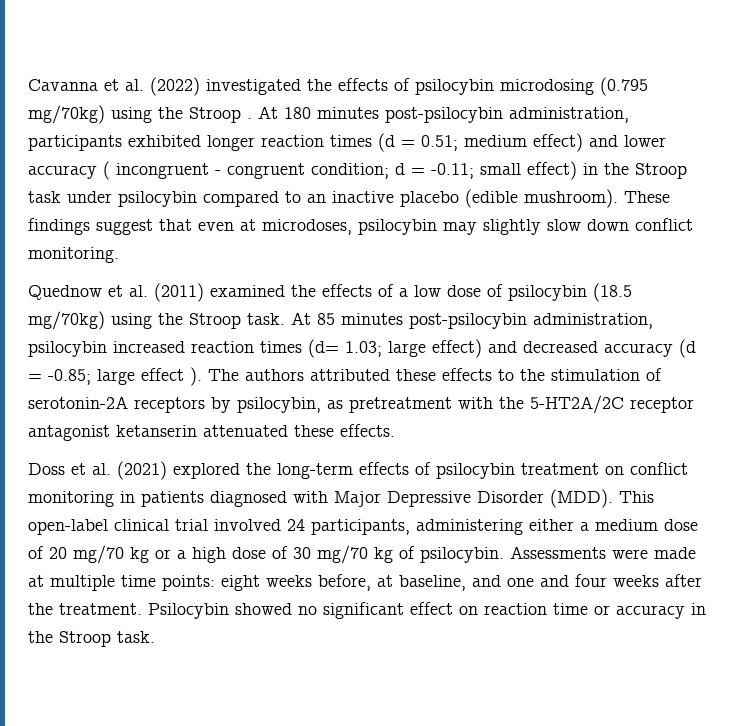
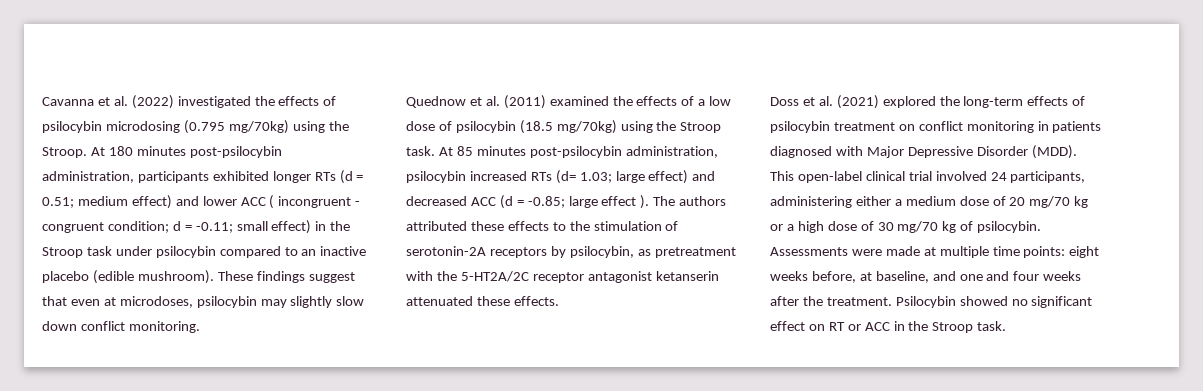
- Cavanna et al. (2022) investigated the effects of psilocybin microdosing (0.795 mg/70kg) using the Stroop .
+ Cavanna et al. (2022) investigated the effects of psilocybin microdosing (0.795 mg/70kg) using the Stroop.
- At 180 minutes post-psilocybin administration, participants exhibited longer reaction times (d = 0.51; medium effect) and lower accuracy ( incongruent - congruent condition; d = -0.11; small effect) in the Stroop task under psilocybin compared to an inactive placebo (edible mushroom).
+ At 180 minutes post-psilocybin administration, participants exhibited longer RTs (d = 0.51; medium effect) and lower ACC ( incongruent - congruent condition; d = -0.11; small effect) in the Stroop task under psilocybin compared to an inactive placebo (edible mushroom).
- At 85 minutes post-psilocybin administration, psilocybin increased reaction times (d= 1.03; large effect) and decreased accuracy (d = -0.85; large effect ).
+ At 85 minutes post-psilocybin administration, psilocybin increased RTs (d= 1.03; large effect) and decreased ACC (d = -0.85; large effect ).
- Psilocybin showed no significant effect on reaction time or accuracy in the Stroop task.
+ Psilocybin showed no significant effect on RT or ACC in the Stroop task.

